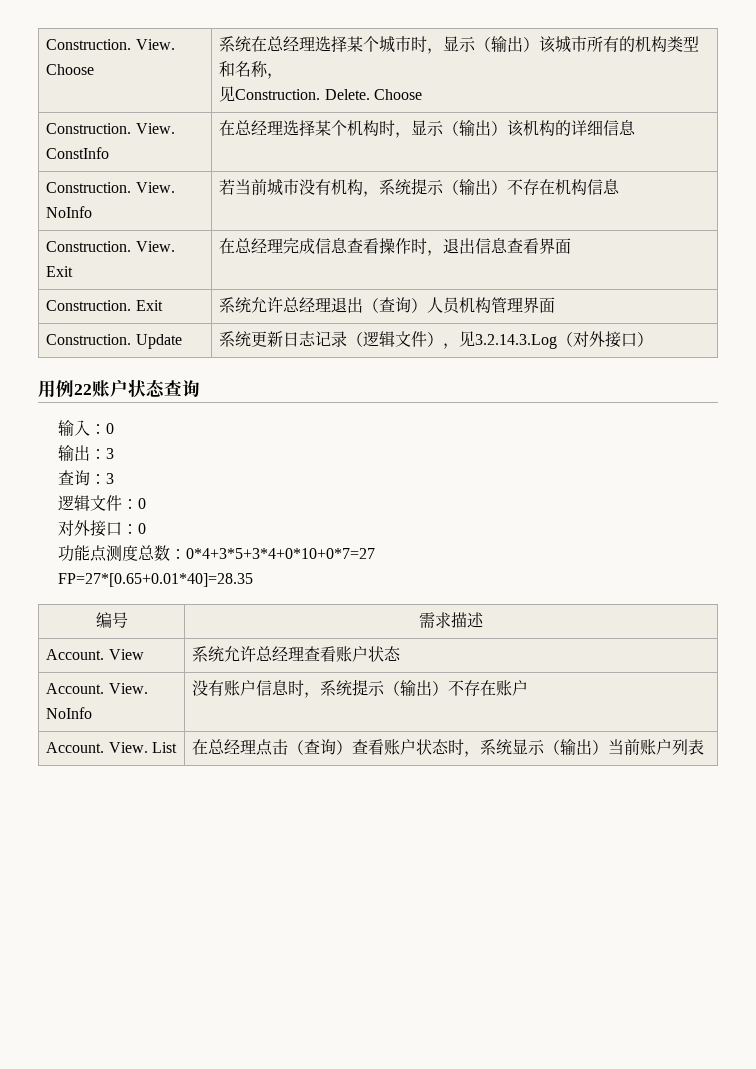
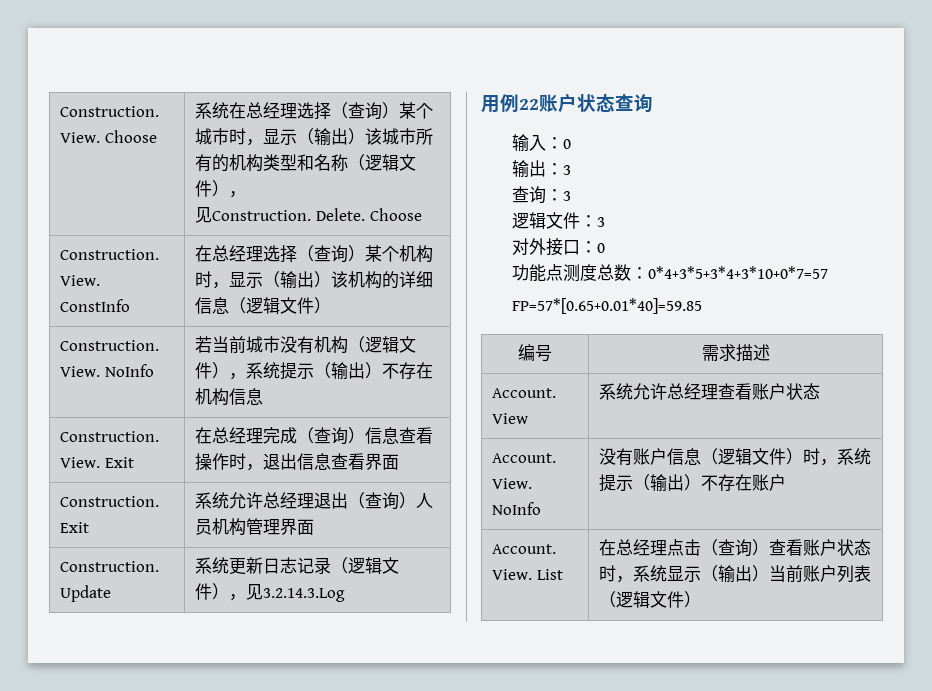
- Construction. View. Choose | 系统在总经理选择某个城市时，显示（输出）该城市所有的机构类型和名称，
+ Construction. View. Choose | 系统在总经理选择（查询）某个城市时，显示（输出）该城市所有的机构类型和名称（逻辑文件），
- Construction. View. ConstInfo | 在总经理选择某个机构时，显示（输出）该机构的详细信息
+ Construction. View. ConstInfo | 在总经理选择（查询）某个机构时，显示（输出）该机构的详细信息（逻辑文件）
- Construction. View. NoInfo | 若当前城市没有机构，系统提示（输出）不存在机构信息
+ Construction. View. NoInfo | 若当前城市没有机构（逻辑文件），系统提示（输出）不存在机构信息
- Construction. View. Exit | 在总经理完成信息查看操作时，退出信息查看界面
+ Construction. View. Exit | 在总经理完成（查询）信息查看操作时，退出信息查看界面
- Construction. Update | 系统更新日志记录（逻辑文件），见3.2.14.3.Log（对外接口）
+ Construction. Update | 系统更新日志记录（逻辑文件），见3.2.14.3.Log
- 逻辑文件：0
+ 逻辑文件：3
- 功能点测度总数：0*4+3*5+3*4+0*10+0*7=27
- FP=27*[0.65+0.01*40]=28.35
+ 功能点测度总数：0*4+3*5+3*4+3*10+0*7=57
+ FP=57*[0.65+0.01*40]=59.85
- Account. View. NoInfo | 没有账户信息时，系统提示（输出）不存在账户
+ Account. View. NoInfo | 没有账户信息（逻辑文件）时，系统提示（输出）不存在账户
- Account. View. List | 在总经理点击（查询）查看账户状态时，系统显示（输出）当前账户列表
+ Account. View. List | 在总经理点击（查询）查看账户状态时，系统显示（输出）当前账户列表（逻辑文件）

